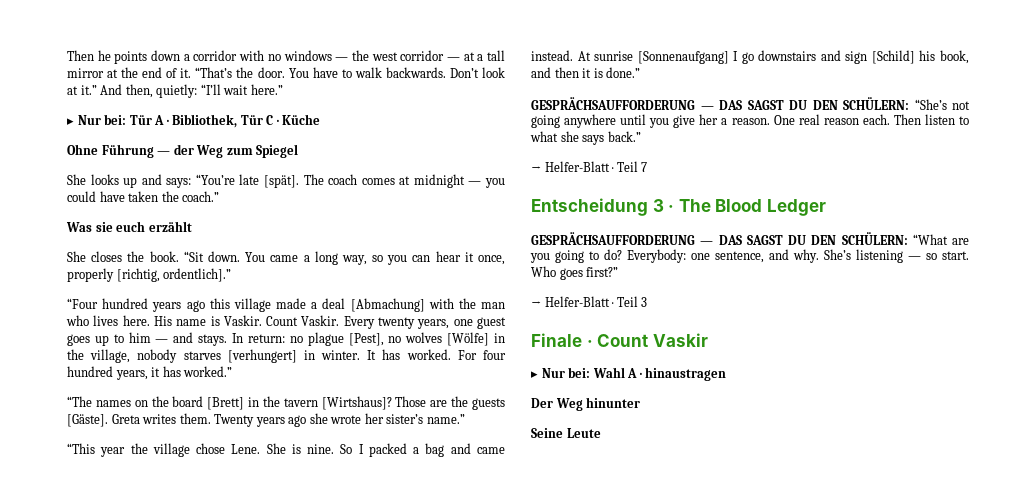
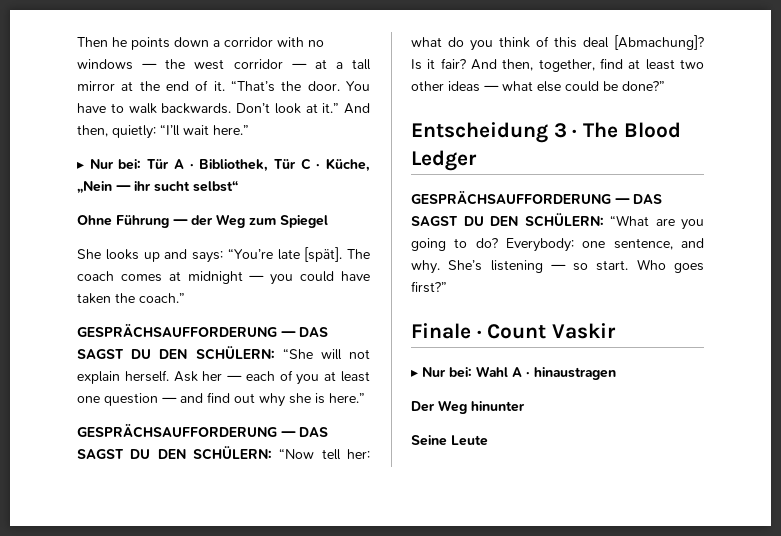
- ▸ Nur bei: Tür A · Bibliothek, Tür C · Küche
+ ▸ Nur bei: Tür A · Bibliothek, Tür C · Küche, „Nein — ihr sucht selbst“
- Was sie euch erzählt
- She closes the book. “Sit down. You came a long way, so you can hear it once, properly [richtig, ordentlich].”
- “Four hundred years ago this village made a deal [Abmachung] with the man who lives here. His name is Vaskir. Count Vaskir. Every twenty years, one guest goes up to him — and stays. In return: no plague [Pest], no wolves [Wölfe] in the village, nobody starves [verhungert] in winter. It has worked. For four hundred years, it has worked.”
- “The names on the board [Brett] in the tavern [Wirtshaus]? Those are the guests [Gäste]. Greta writes them. Twenty years ago she wrote her sister’s name.”
- “This year the village chose Lene. She is nine. So I packed a bag and came instead. At sunrise [Sonnenaufgang] I go downstairs and sign [Schild] his book, and then it is done.”
- GESPRÄCHSAUFFORDERUNG — DAS SAGST DU DEN SCHÜLERN: “She’s not going anywhere until you give her a reason. One real reason each. Then listen to what she says back.”
- → Helfer-Blatt · Teil 7
+ GESPRÄCHSAUFFORDERUNG — DAS SAGST DU DEN SCHÜLERN: “She will not explain herself. Ask her — each of you at least one question — and find out why she is here.”
+ GESPRÄCHSAUFFORDERUNG — DAS SAGST DU DEN SCHÜLERN: “Now tell her: what do you think of this deal [Abmachung]? Is it fair? And then, together, find at least two other ideas — what else could be done?”
- → Helfer-Blatt · Teil 3

